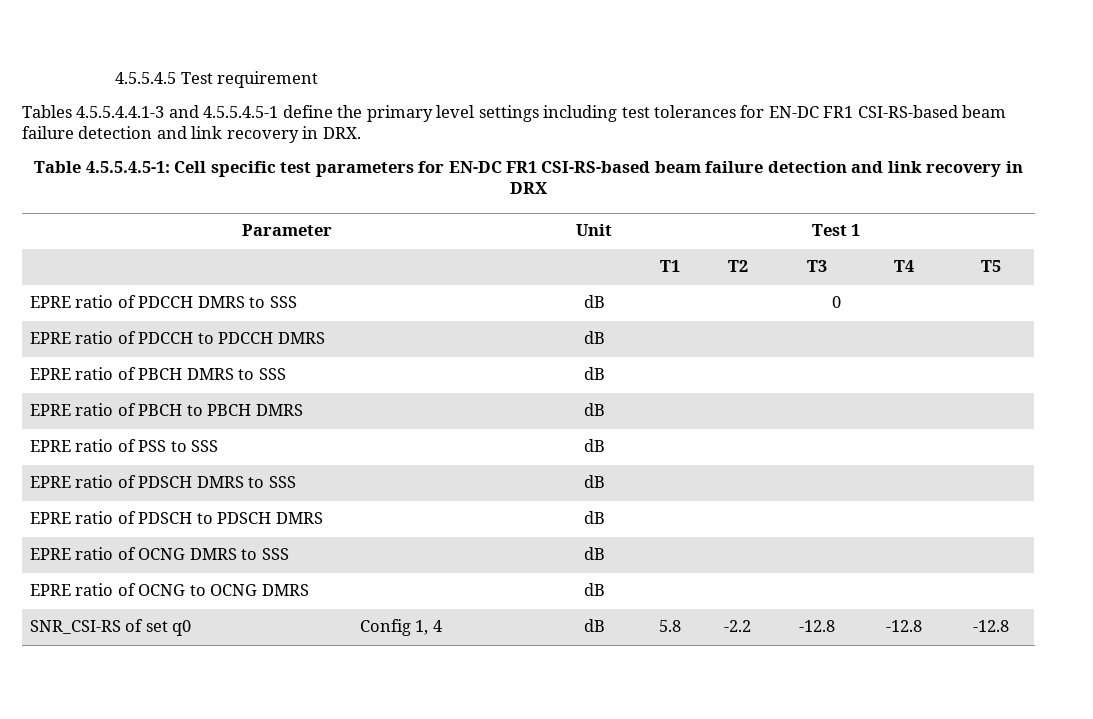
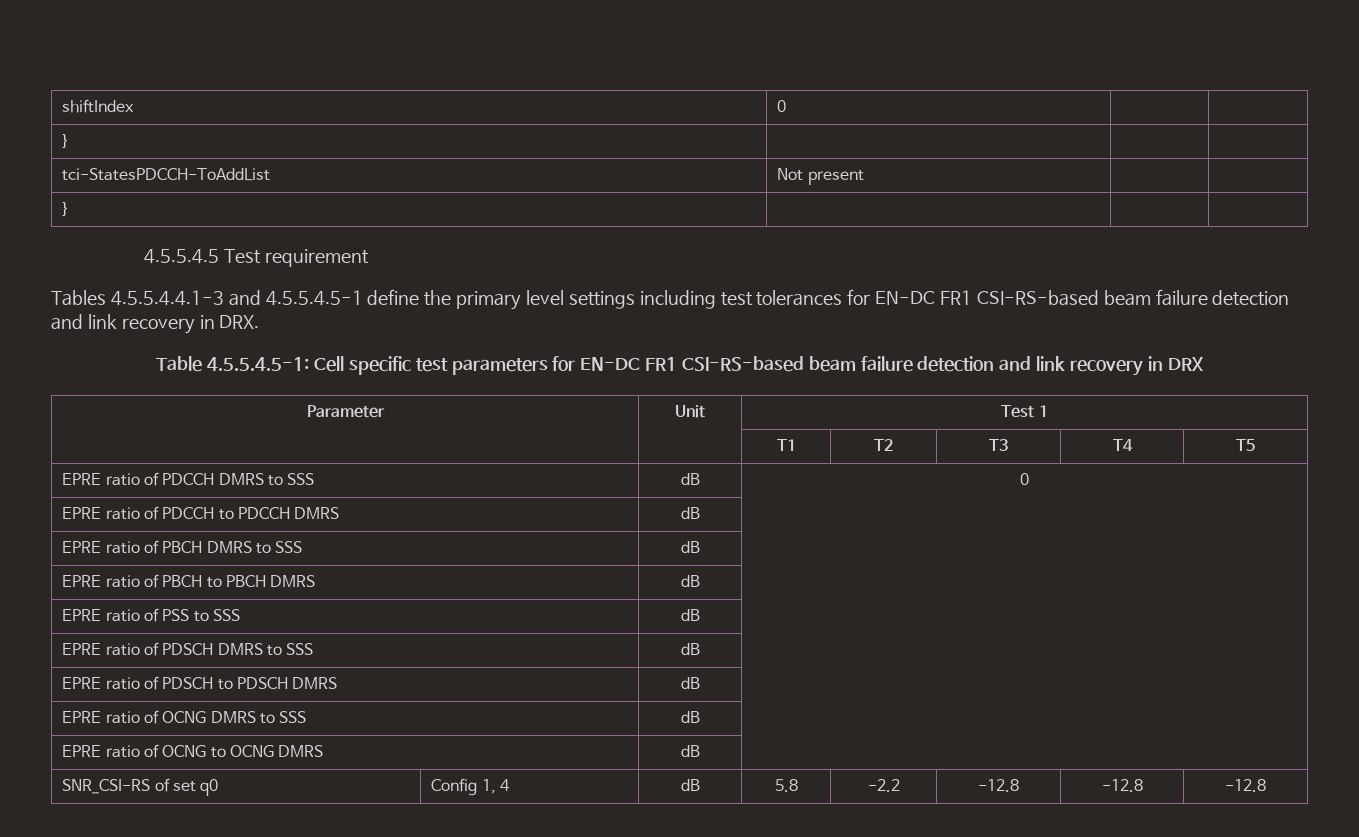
+ shiftIndex | 0 | |
+ } | | |
+ tci-StatesPDCCH-ToAddList | Not present | |
+ } | | |

